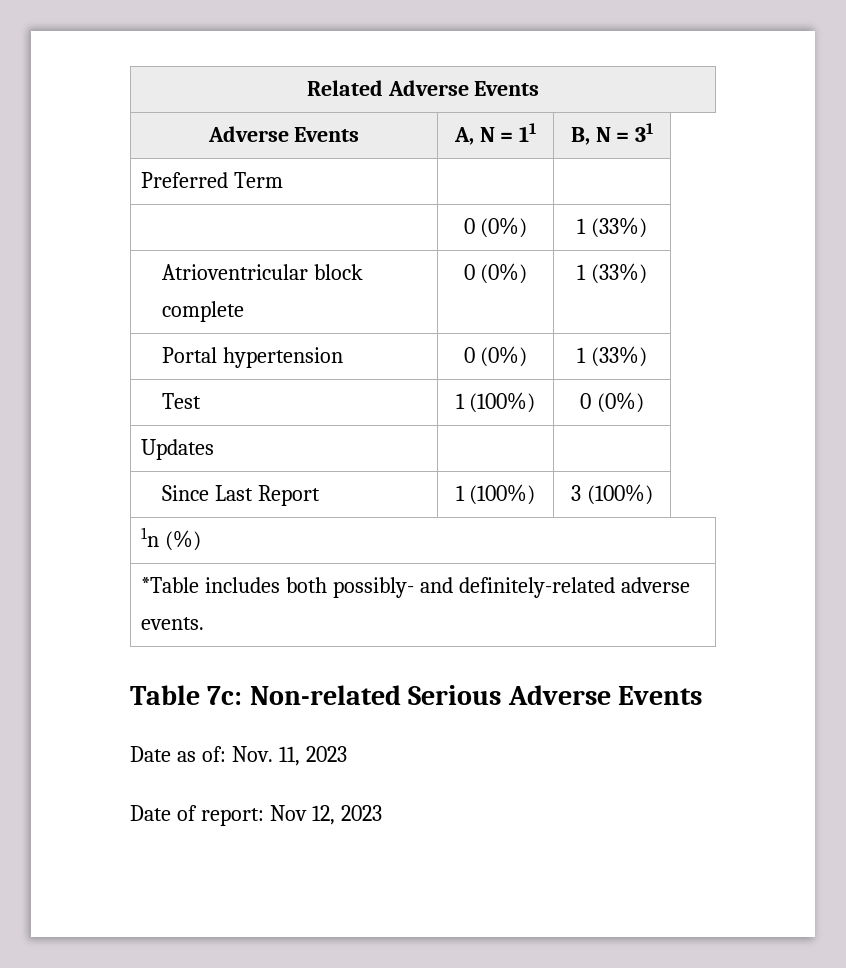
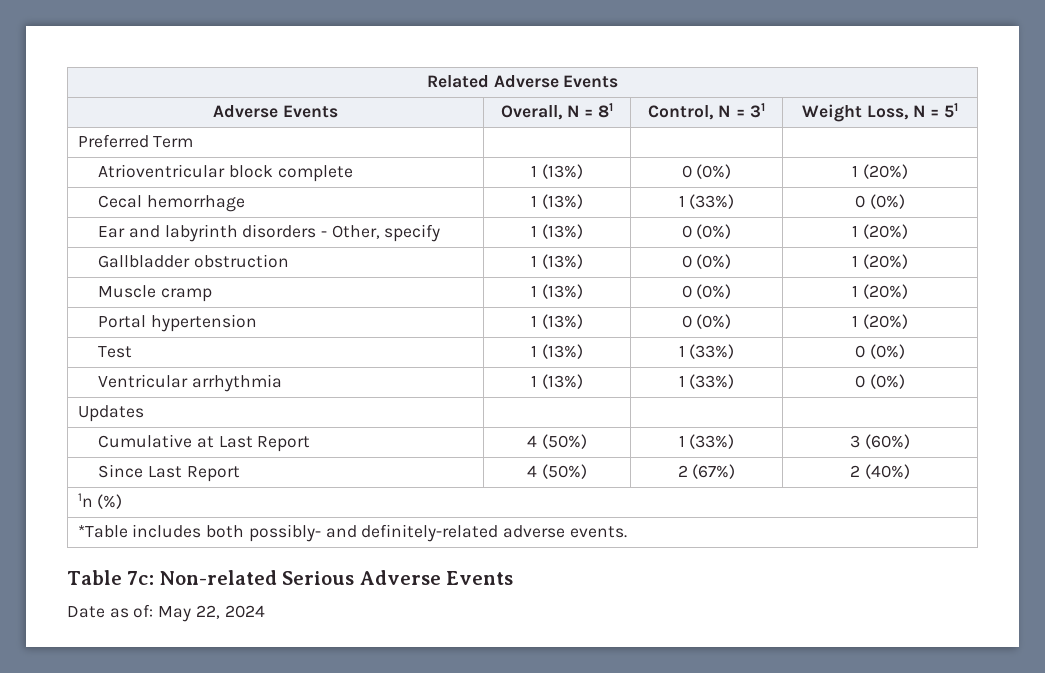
- Adverse Events | A, N = 11 | B, N = 31
- Preferred Term | |
- | 0 (0%) | 1 (33%)
- Atrioventricular block complete | 0 (0%) | 1 (33%)
- Portal hypertension | 0 (0%) | 1 (33%)
- Test | 1 (100%) | 0 (0%)
- Updates | |
- Since Last Report | 1 (100%) | 3 (100%)
+ Adverse Events | Overall, N = 81 | Control, N = 31 | Weight Loss, N = 51
+ Preferred Term | | |
+ Atrioventricular block complete | 1 (13%) | 0 (0%) | 1 (20%)
+ Cecal hemorrhage | 1 (13%) | 1 (33%) | 0 (0%)
+ Ear and labyrinth disorders - Other, specify | 1 (13%) | 0 (0%) | 1 (20%)
+ Gallbladder obstruction | 1 (13%) | 0 (0%) | 1 (20%)
+ Muscle cramp | 1 (13%) | 0 (0%) | 1 (20%)
+ Portal hypertension | 1 (13%) | 0 (0%) | 1 (20%)
+ Test | 1 (13%) | 1 (33%) | 0 (0%)
+ Ventricular arrhythmia | 1 (13%) | 1 (33%) | 0 (0%)
+ Updates | | |
+ Cumulative at Last Report | 4 (50%) | 1 (33%) | 3 (60%)
+ Since Last Report | 4 (50%) | 2 (67%) | 2 (40%)
- Date as of: Nov. 11, 2023
- Date of report: Nov 12, 2023
+ Date as of: May 22, 2024

